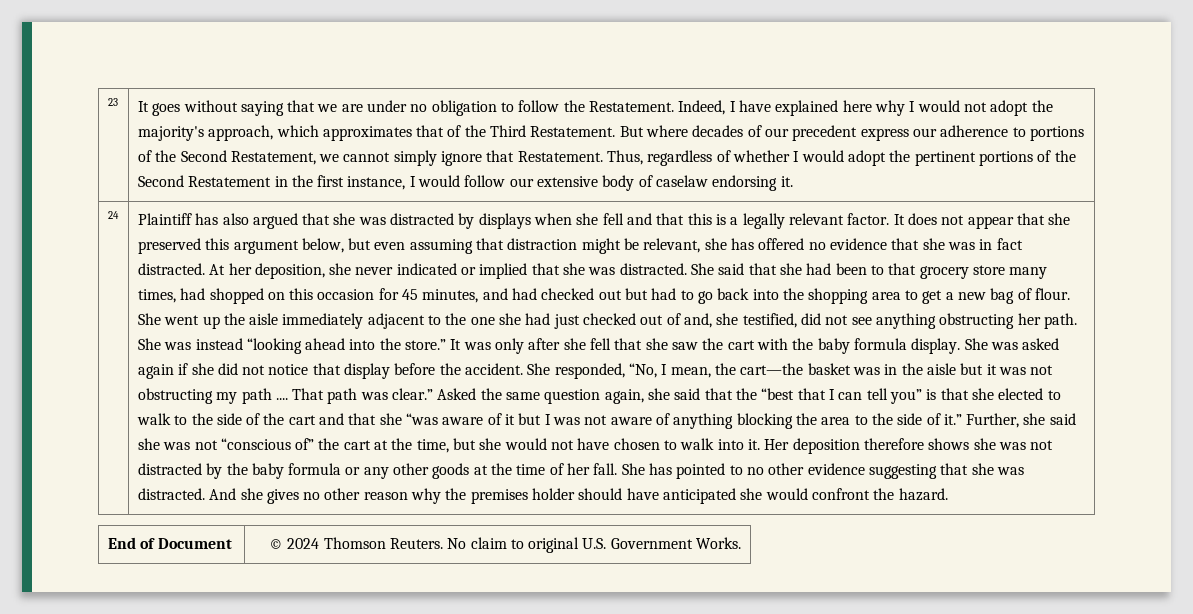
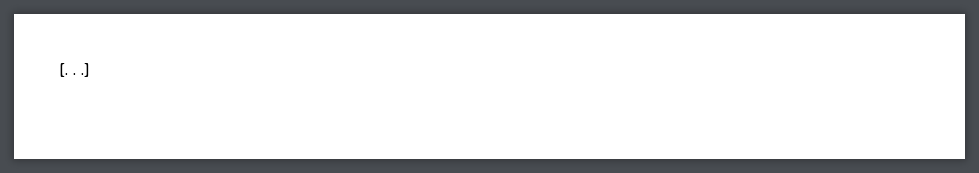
- 23 | It goes without saying that we are under no obligation to follow the Restatement. Indeed, I have explained here why I would not adopt the majority's approach, which approximates that of the Third Restatement. But where decades of our precedent express our adherence to portions of the Second Restatement, we cannot simply ignore that Restatement. Thus, regardless of whether I would adopt the pertinent portions of the Second Restatement in the first instance, I would follow our extensive body of caselaw endorsing it.
- 24 | Plaintiff has also argued that she was distracted by displays when she fell and that this is a legally relevant factor. It does not appear that she preserved this argument below, but even assuming that distraction might be relevant, she has offered no evidence that she was in fact distracted. At her deposition, she never indicated or implied that she was distracted. She said that she had been to that grocery store many times, had shopped on this occasion for 45 minutes, and had checked out but had to go back into the shopping area to get a new bag of flour. She went up the aisle immediately adjacent to the one she had just checked out of and, she testified, did not see anything obstructing her path. She was instead “looking ahead into the store.” It was only after she fell that she saw the cart with the baby formula display. She was asked again if she did not notice that display before the accident. She responded, “No, I mean, the cart—the basket was in the aisle but it was not obstructing my path .... That path was clear.” Asked the same question again, she said that the “best that I can tell you” is that she elected to walk to the side of the cart and that she “was aware of it but I was not aware of anything blocking the area to the side of it.” Further, she said she was not “conscious of” the cart at the time, but she would not have chosen to walk into it. Her deposition therefore shows she was not distracted by the baby formula or any other goods at the time of her fall. She has pointed to no other evidence suggesting that she was distracted. And she gives no other reason why the premises holder should have anticipated she would confront the hazard.
- End of Document | © 2024 Thomson Reuters. No claim to original U.S. Government Works.
+ [. . .]

